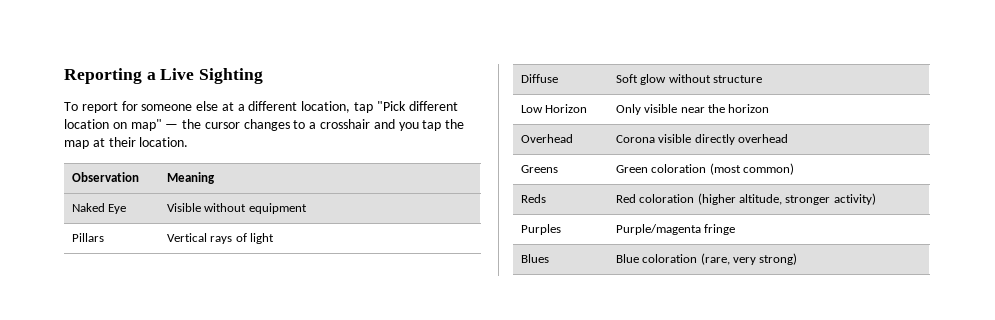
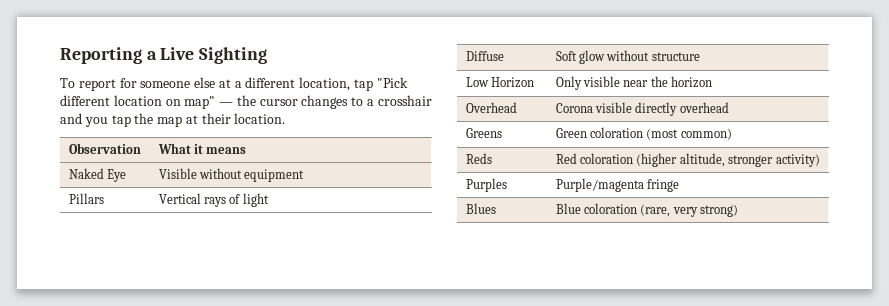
- Observation | Meaning
+ Observation | What it means

